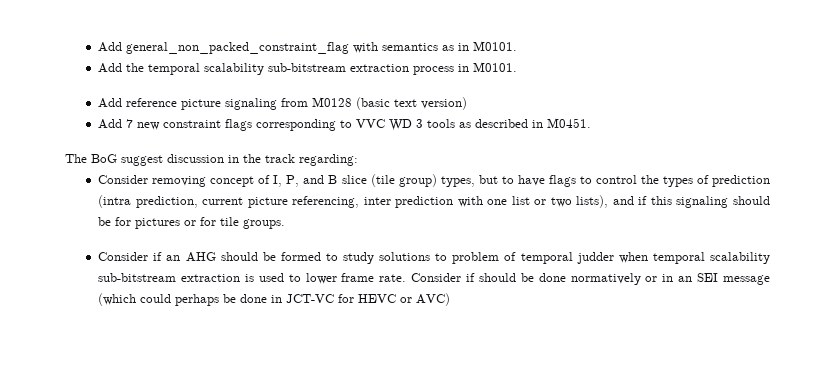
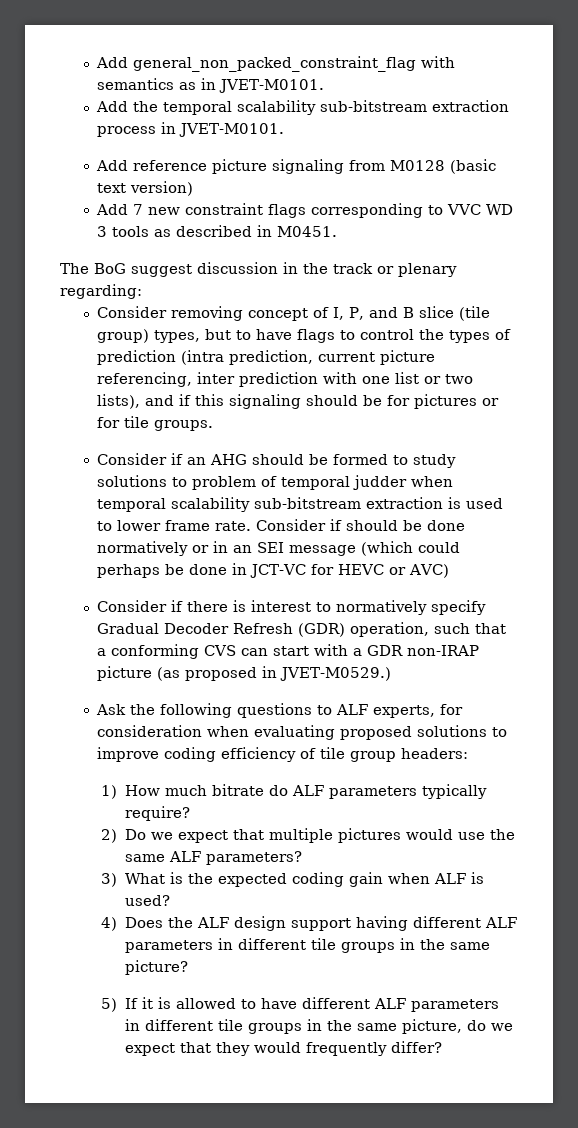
- Add general_non_packed_constraint_flag with semantics as in M0101.
+ Add general_non_packed_constraint_flag with semantics as in JVET-M0101.
- Add the temporal scalability sub-bitstream extraction process in M0101.
+ Add the temporal scalability sub-bitstream extraction process in JVET-M0101.
- The BoG suggest discussion in the track regarding:
+ The BoG suggest discussion in the track or plenary regarding:
+ Consider if there is interest to normatively specify Gradual Decoder Refresh (GDR) operation, such that a conforming CVS can start with a GDR non-IRAP picture (as proposed in JVET-M0529.)
+ Ask the following questions to ALF experts, for consideration when evaluating proposed solutions to improve coding efficiency of tile group headers:
+ 1) How much bitrate do ALF parameters typically require?
+ 2) Do we expect that multiple pictures would use the same ALF parameters?
+ 3) What is the expected coding gain when ALF is used?
+ 4) Does the ALF design support having different ALF parameters in different tile groups in the same picture?
+ 5) If it is allowed to have different ALF parameters in different tile groups in the same picture, do we expect that they would frequently differ?

